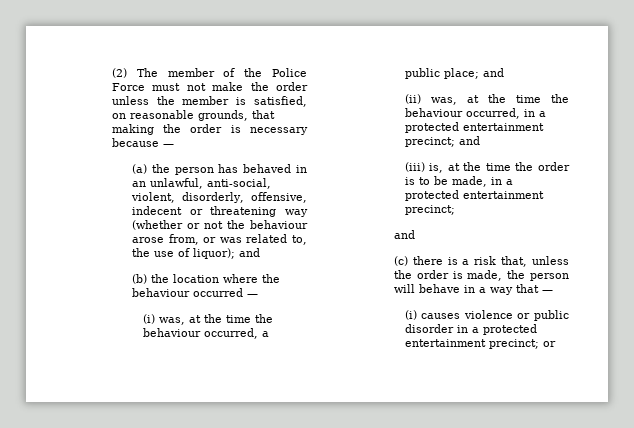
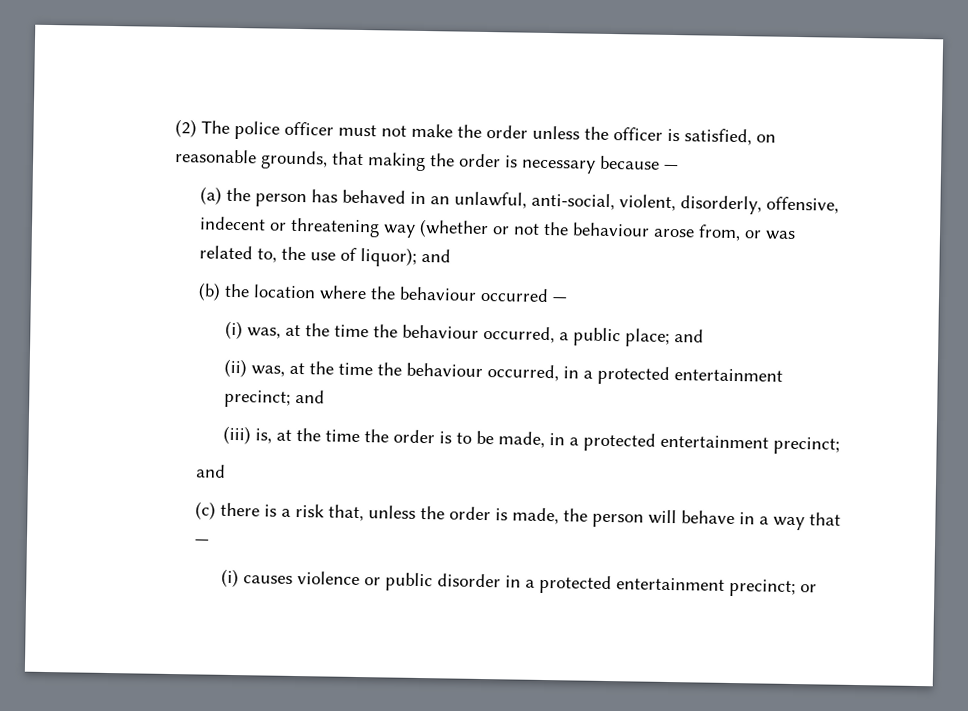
- (2) The member of the Police Force must not make the order unless the member is satisfied, on reasonable grounds, that making the order is necessary because —
+ (2) The police officer must not make the order unless the officer is satisfied, on reasonable grounds, that making the order is necessary because —

